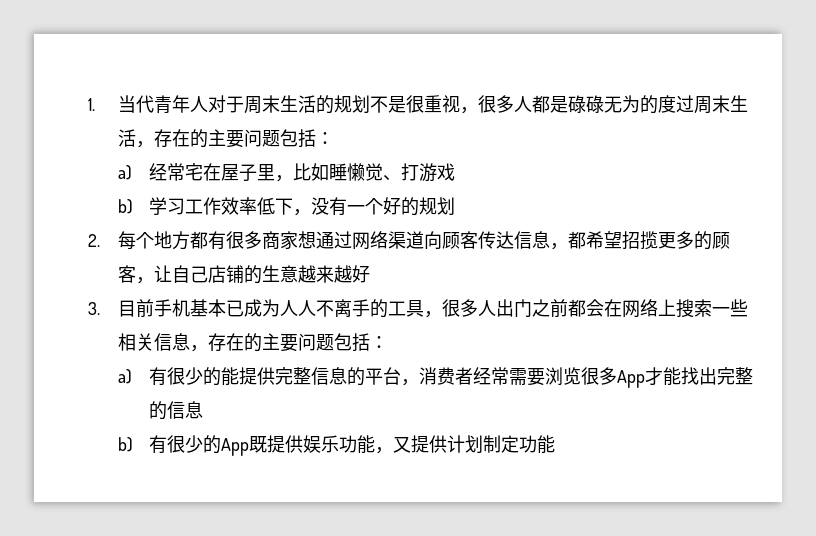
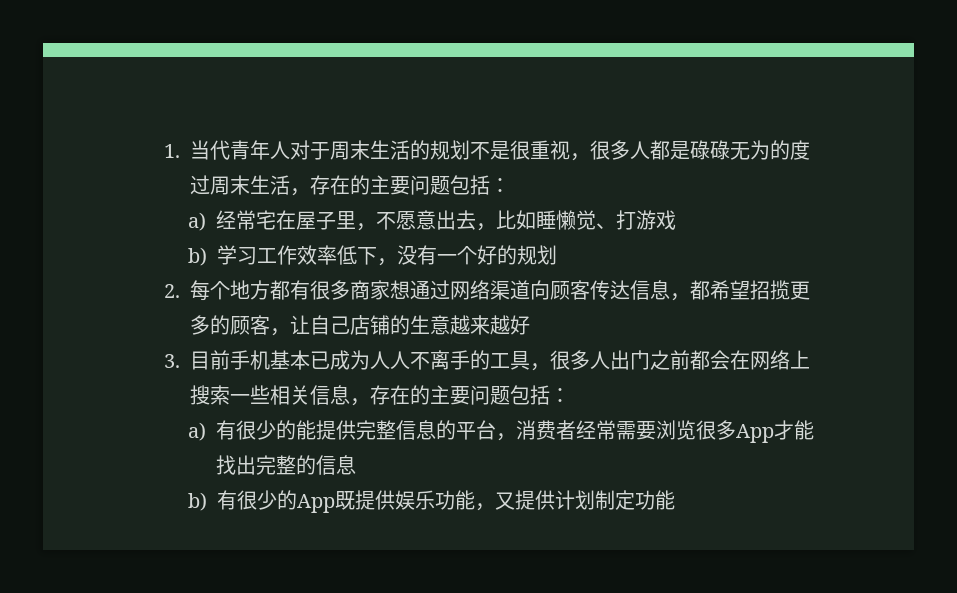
- a)经常宅在屋子里，比如睡懒觉、打游戏
+ a)经常宅在屋子里，不愿意出去，比如睡懒觉、打游戏

